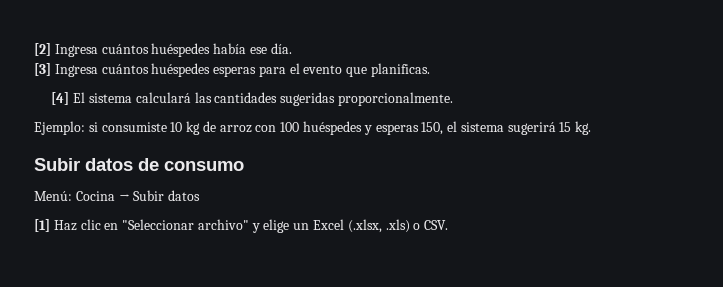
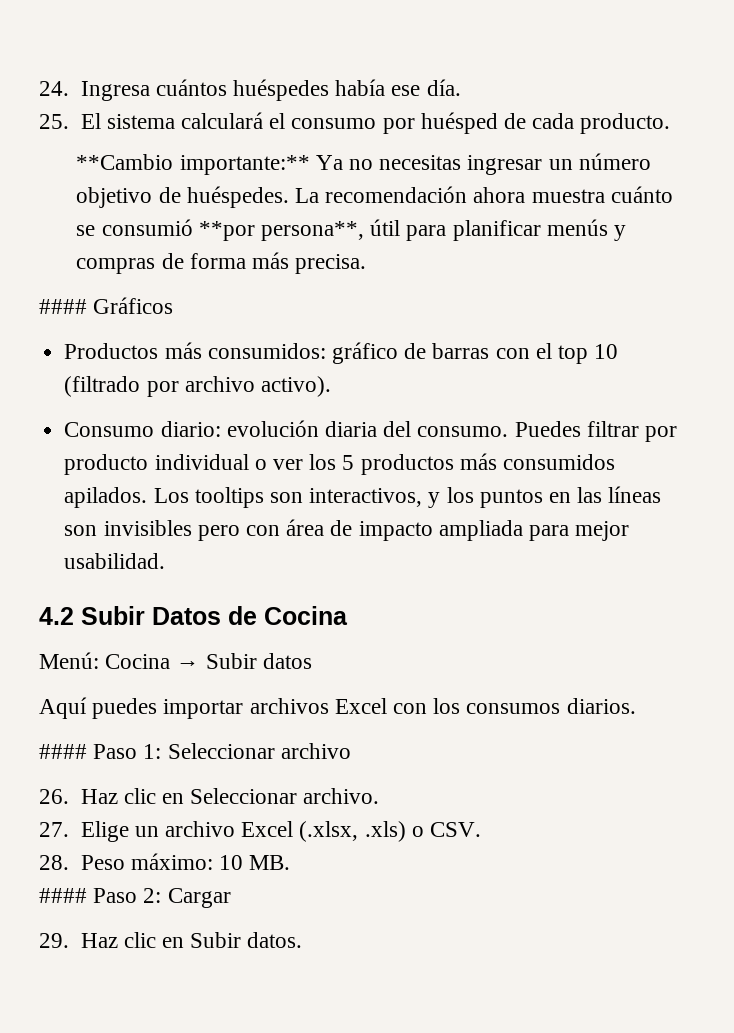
- [2] Ingresa cuántos huéspedes había ese día.
+ 24. Ingresa cuántos huéspedes había ese día.
- [3] Ingresa cuántos huéspedes esperas para el evento que planificas.
- [4] El sistema calculará las cantidades sugeridas proporcionalmente.
- Ejemplo: si consumiste 10 kg de arroz con 100 huéspedes y esperas 150, el sistema sugerirá 15 kg.
- Subir datos de consumo
+ 25. El sistema calculará el consumo por huésped de cada producto.
+ **Cambio importante:** Ya no necesitas ingresar un número objetivo de huéspedes. La recomendación ahora muestra cuánto se consumió **por persona**, útil para planificar menús y compras de forma más precisa.
+ #### Gráficos
+ Productos más consumidos: gráfico de barras con el top 10 (filtrado por archivo activo).
+ Consumo diario: evolución diaria del consumo. Puedes filtrar por producto individual o ver los 5 productos más consumidos apilados. Los tooltips son interactivos, y los puntos en las líneas son invisibles pero con área de impacto ampliada para mejor usabilidad.
+ 4.2 Subir Datos de Cocina
- [1] Haz clic en "Seleccionar archivo" y elige un Excel (.xlsx, .xls) o CSV.
+ Aquí puedes importar archivos Excel con los consumos diarios.
+ #### Paso 1: Seleccionar archivo
+ 26. Haz clic en Seleccionar archivo.
+ 27. Elige un archivo Excel (.xlsx, .xls) o CSV.
+ 28. Peso máximo: 10 MB.
+ #### Paso 2: Cargar
+ 29. Haz clic en Subir datos.

